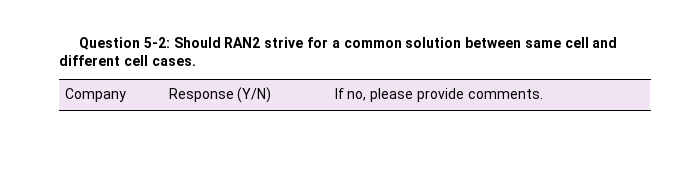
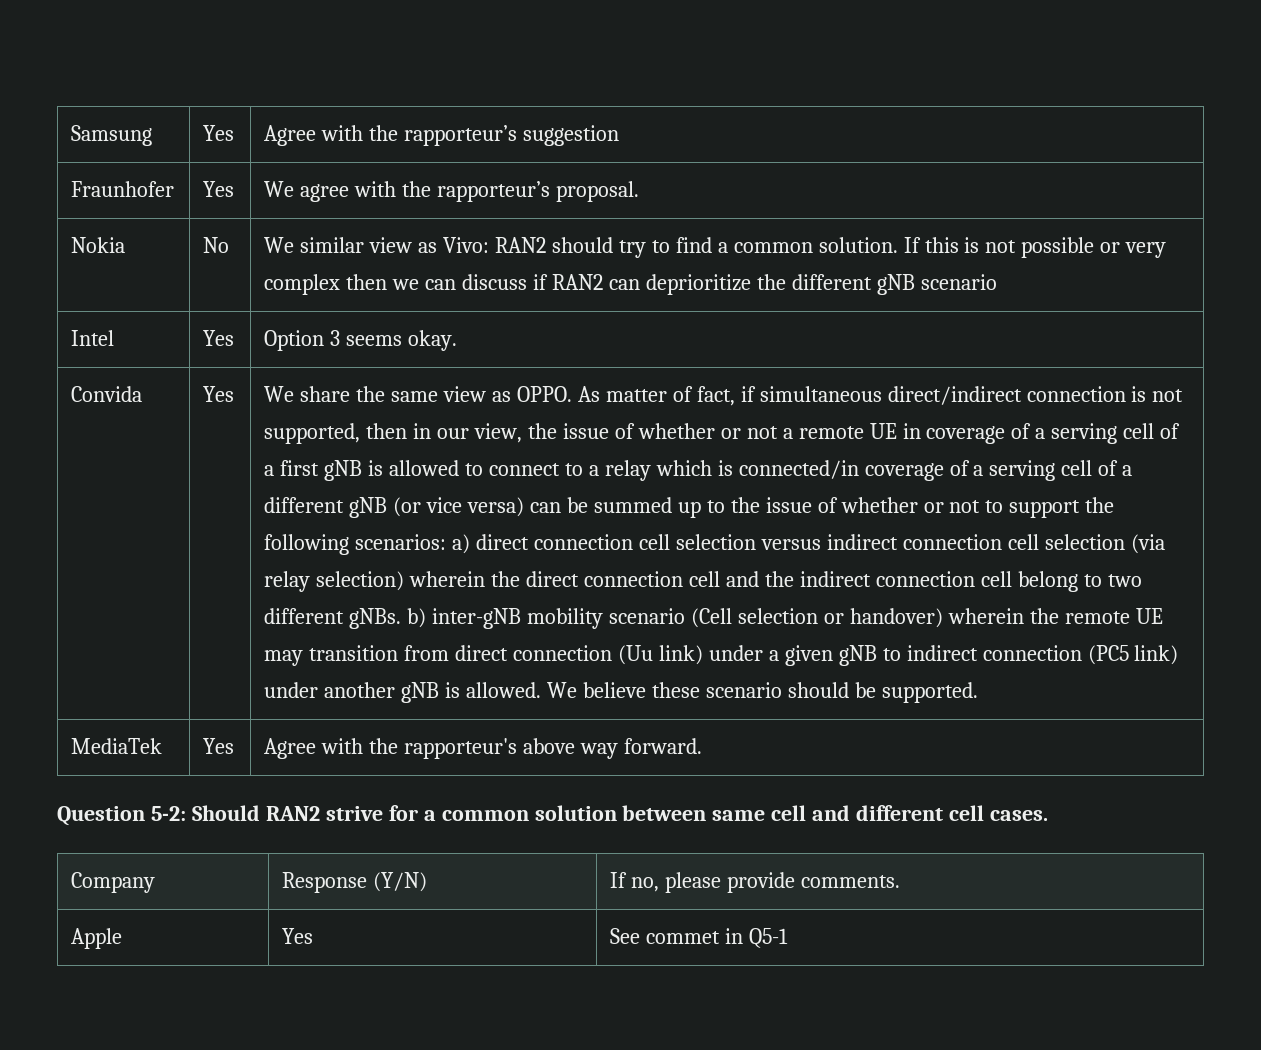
+ Samsung | Yes | Agree with the rapporteur’s suggestion
+ Fraunhofer | Yes | We agree with the rapporteur’s proposal.
+ Nokia | No | We similar view as Vivo: RAN2 should try to find a common solution. If this is not possible or very complex then we can discuss if RAN2 can deprioritize the different gNB scenario
+ Intel | Yes | Option 3 seems okay.
+ Convida | Yes | We share the same view as OPPO. As matter of fact, if simultaneous direct/indirect connection is not supported, then in our view, the issue of whether or not a remote UE in coverage of a serving cell of a first gNB is allowed to connect to a relay which is connected/in coverage of a serving cell of a different gNB (or vice versa) can be summed up to the issue of whether or not to support the following scenarios: a) direct connection cell selection versus indirect connection cell selection (via relay selection) wherein the direct connection cell and the indirect connection cell belong to two different gNBs. b) inter-gNB mobility scenario (Cell selection or handover) wherein the remote UE may transition from direct connection (Uu link) under a given gNB to indirect connection (PC5 link) under another gNB is allowed. We believe these scenario should be supported.
+ MediaTek | Yes | Agree with the rapporteur's above way forward.
+ Apple | Yes | See commet in Q5-1

